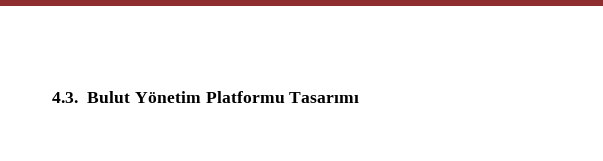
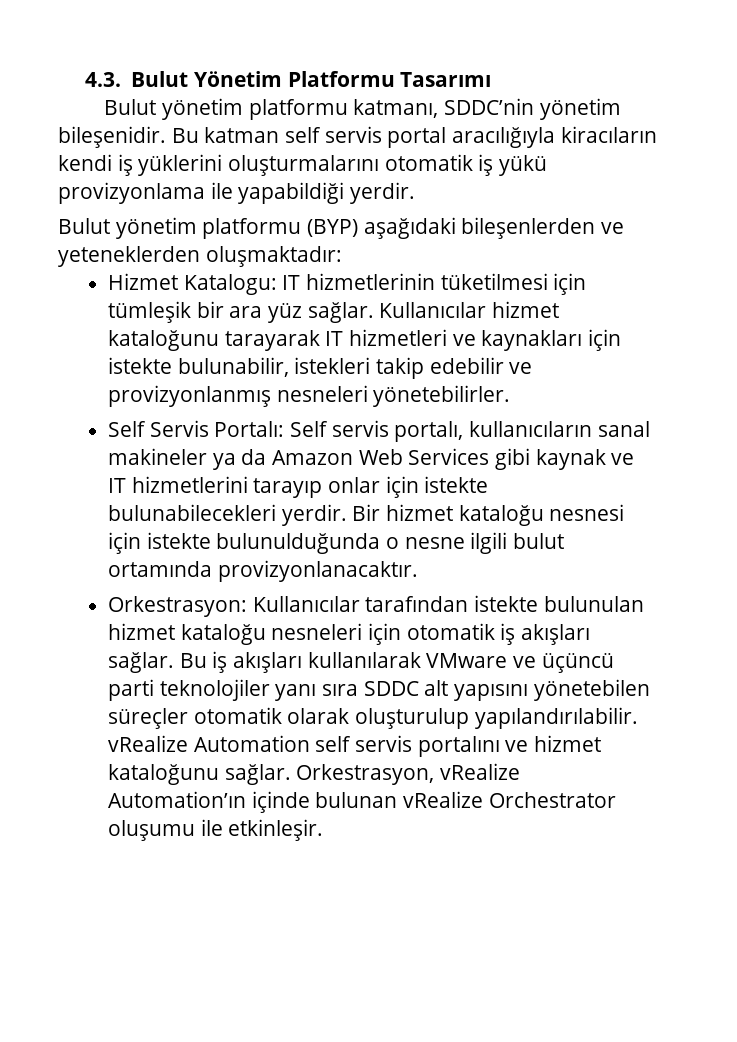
+ Bulut yönetim platformu katmanı, SDDC’nin yönetim bileşenidir. Bu katman self servis portal aracılığıyla kiracıların kendi iş yüklerini oluşturmalarını otomatik iş yükü provizyonlama ile yapabildiği yerdir.
+ Bulut yönetim platformu (BYP) aşağıdaki bileşenlerden ve yeteneklerden oluşmaktadır:
+ Hizmet Katalogu: IT hizmetlerinin tüketilmesi için tümleşik bir ara yüz sağlar. Kullanıcılar hizmet kataloğunu tarayarak IT hizmetleri ve kaynakları için istekte bulunabilir, istekleri takip edebilir ve provizyonlanmış nesneleri yönetebilirler.
+ Self Servis Portalı: Self servis portalı, kullanıcıların sanal makineler ya da Amazon Web Services gibi kaynak ve IT hizmetlerini tarayıp onlar için istekte bulunabilecekleri yerdir. Bir hizmet kataloğu nesnesi için istekte bulunulduğunda o nesne ilgili bulut ortamında provizyonlanacaktır.
+ Orkestrasyon: Kullanıcılar tarafından istekte bulunulan hizmet kataloğu nesneleri için otomatik iş akışları sağlar. Bu iş akışları kullanılarak VMware ve üçüncü parti teknolojiler yanı sıra SDDC alt yapısını yönetebilen süreçler otomatik olarak oluşturulup yapılandırılabilir. vRealize Automation self servis portalını ve hizmet kataloğunu sağlar. Orkestrasyon, vRealize Automation’ın içinde bulunan vRealize Orchestrator oluşumu ile etkinleşir.

